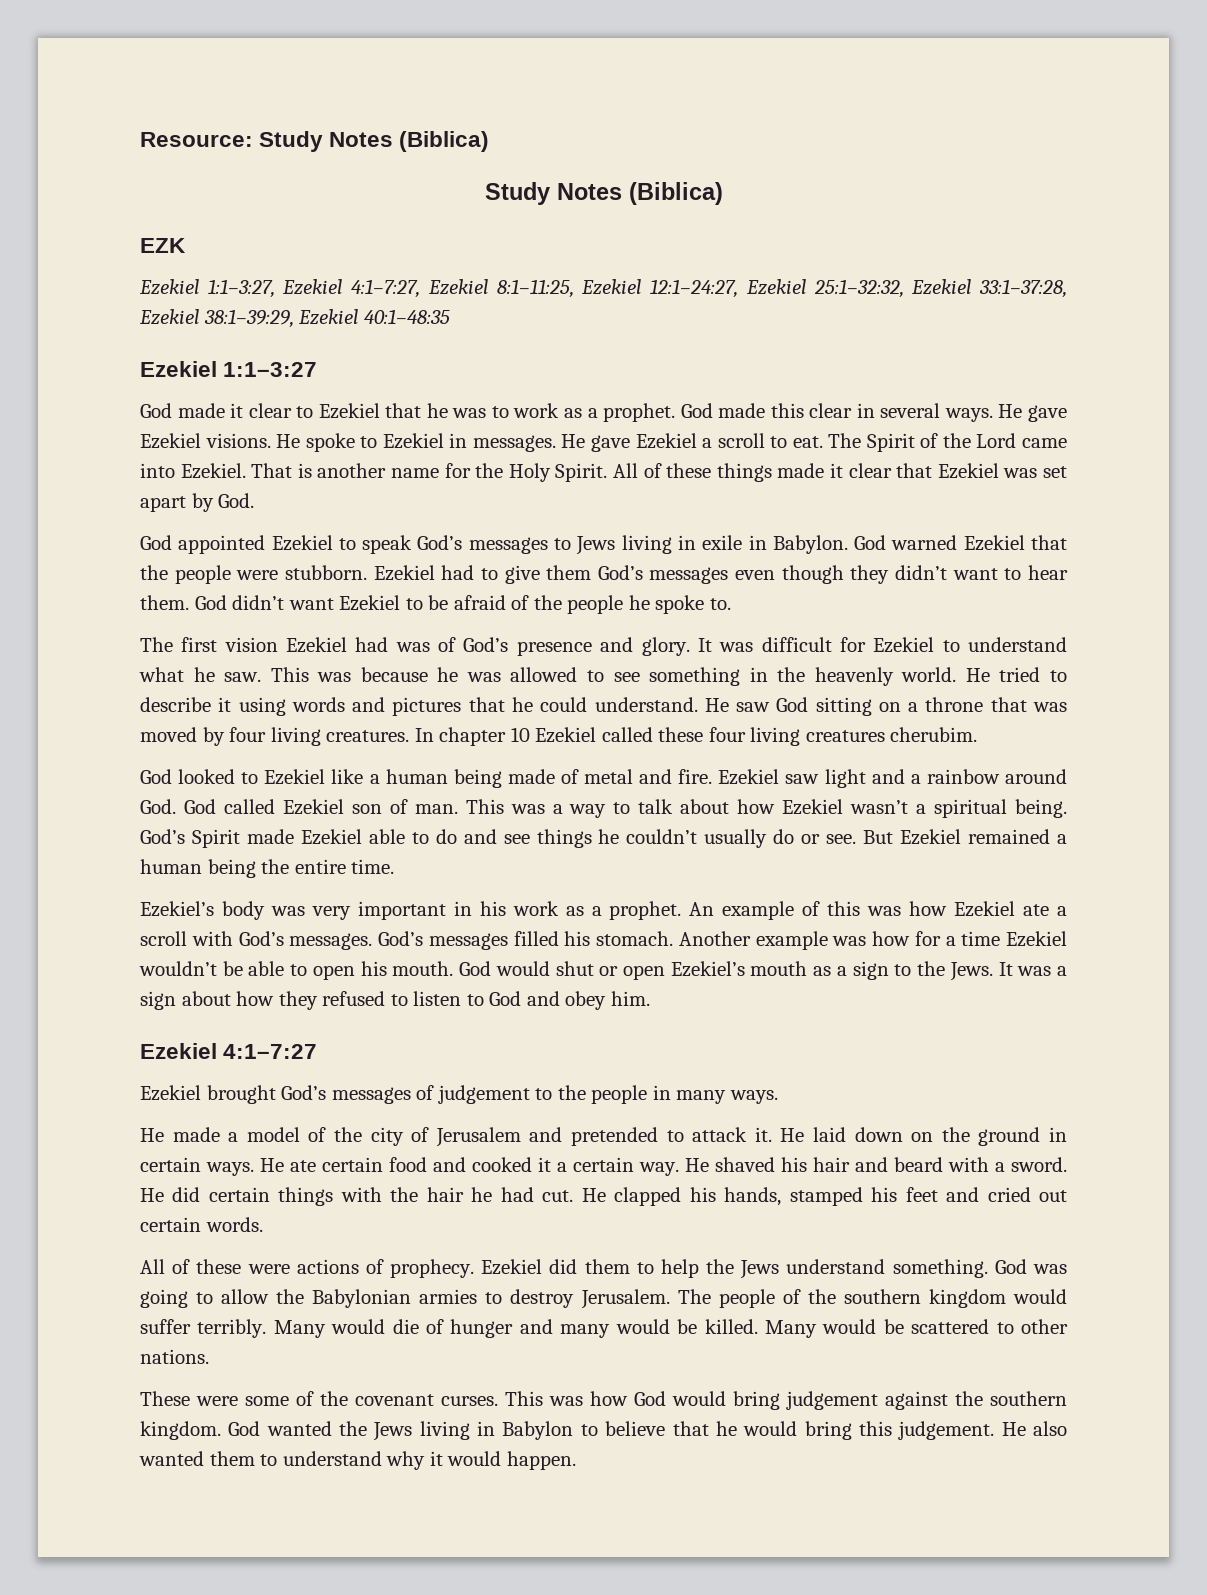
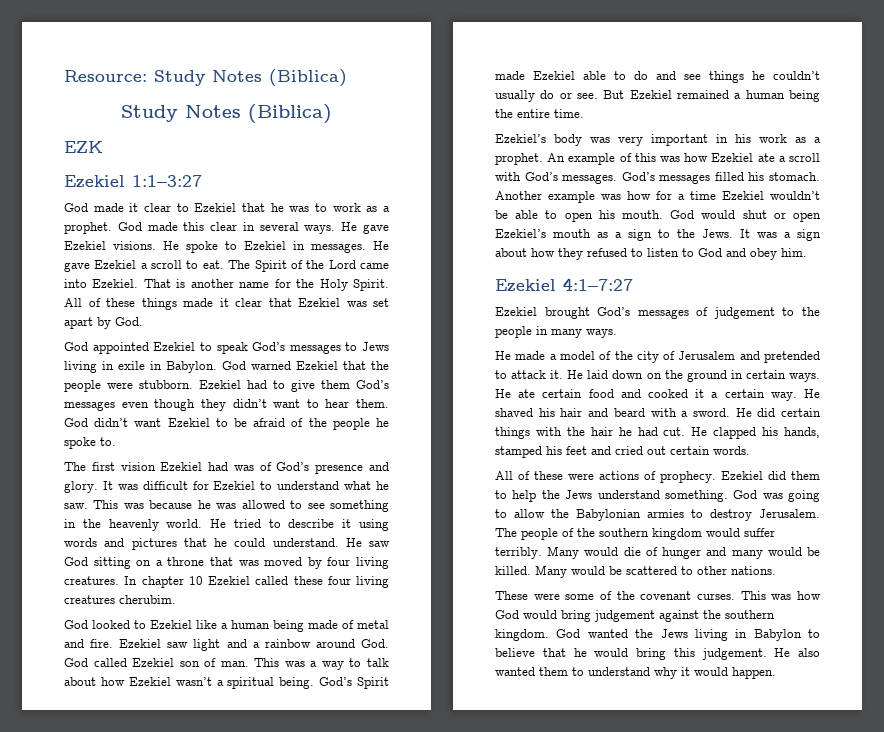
- Ezekiel 1:1–3:27, Ezekiel 4:1–7:27, Ezekiel 8:1–11:25, Ezekiel 12:1–24:27, Ezekiel 25:1–32:32, Ezekiel 33:1–37:28, Ezekiel 38:1–39:29, Ezekiel 40:1–48:35

